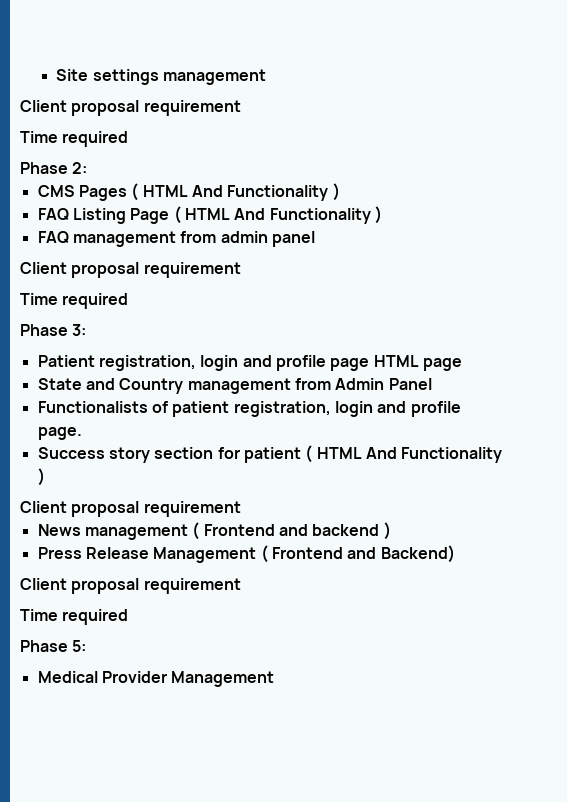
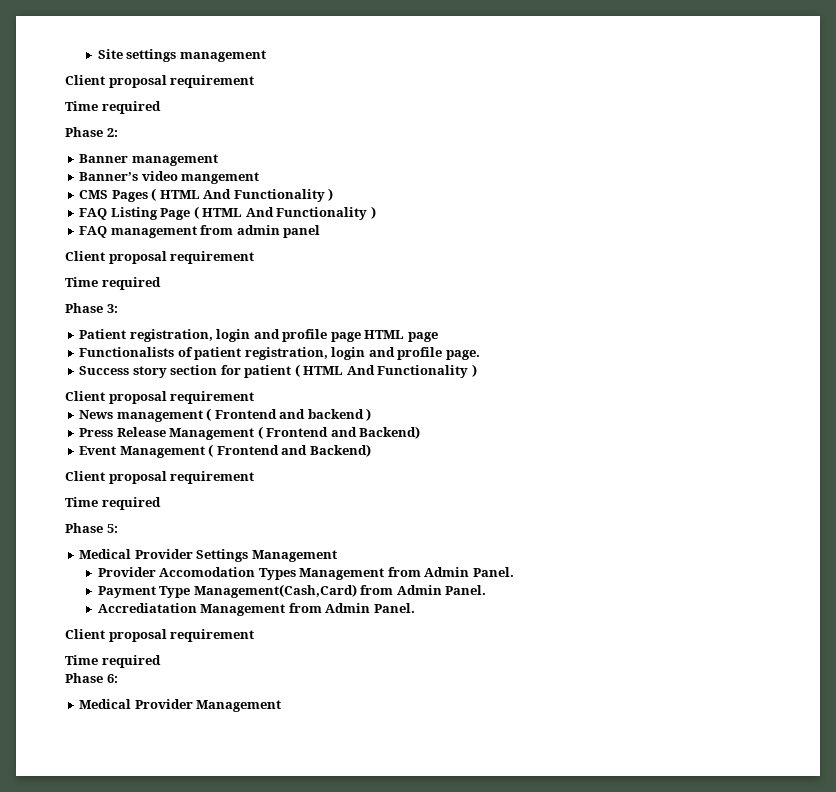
+ Banner management
+ Banner’s video mangement
- State and Country management from Admin Panel
+ Event Management ( Frontend and Backend)
+ Medical Provider Settings Management
+ Provider Accomodation Types Management from Admin Panel.
+ Payment Type Management(Cash,Card) from Admin Panel.
+ Accrediatation Management from Admin Panel.
+ Client proposal requirement
+ Time required
+ Phase 6:

